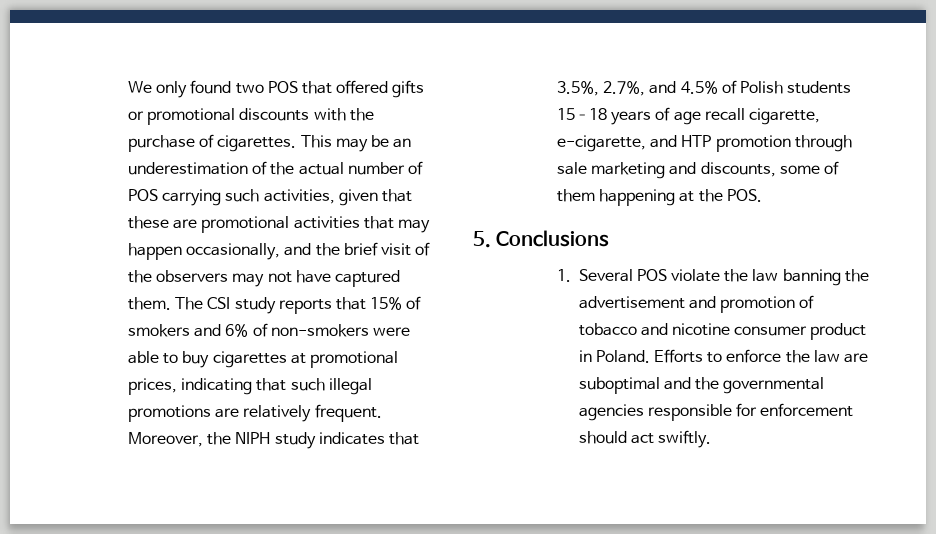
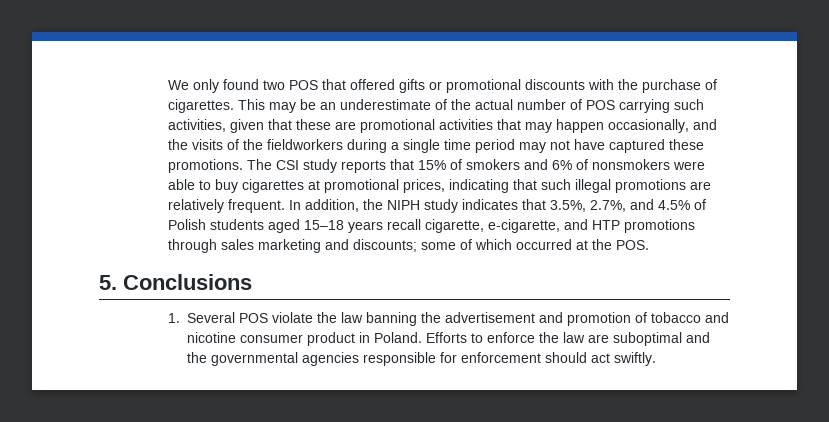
- This may be an underestimation of the actual number of POS carrying such activities, given that these are promotional activities that may happen occasionally, and the brief visit of the observers may not have captured them.
+ This may be an underestimate of the actual number of POS carrying such activities, given that these are promotional activities that may happen occasionally, and the visits of the fieldworkers during a single time period may not have captured these promotions.
- The CSI study reports that 15% of smokers and 6% of non-smokers were able to buy cigarettes at promotional prices, indicating that such illegal promotions are relatively frequent.
+ The CSI study reports that 15% of smokers and 6% of nonsmokers were able to buy cigarettes at promotional prices, indicating that such illegal promotions are relatively frequent.
- Moreover, the NIPH study indicates that 3.5%, 2.7%, and 4.5% of Polish students 15–18 years of age recall cigarette, e-cigarette, and HTP promotion through sale marketing and discounts, some of them happening at the POS.
+ In addition, the NIPH study indicates that 3.5%, 2.7%, and 4.5% of Polish students aged 15–18 years recall cigarette, e-cigarette, and HTP promotions through sales marketing and discounts; some of which occurred at the POS.

